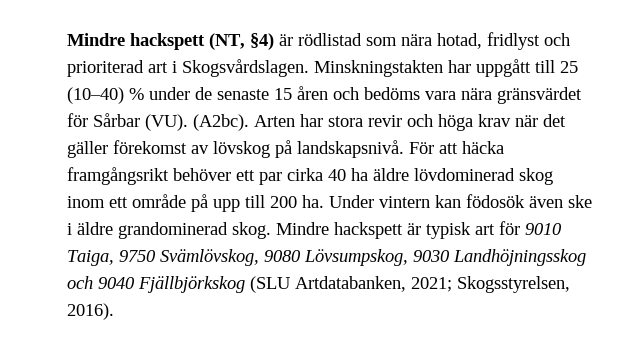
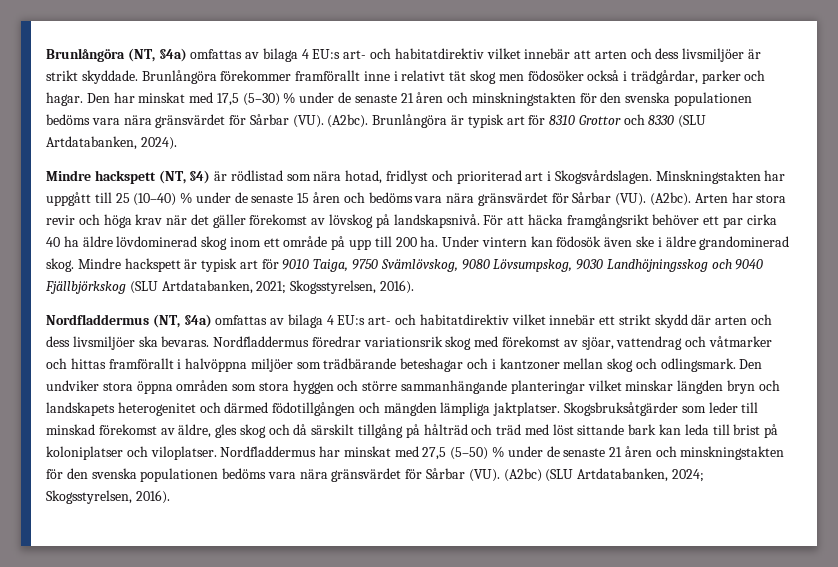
+ Brunlångöra (NT, §4a) omfattas av bilaga 4 EU:s art- och habitatdirektiv vilket innebär att arten och dess livsmiljöer är strikt skyddade. Brunlångöra förekommer framförallt inne i relativt tät skog men födosöker också i trädgårdar, parker och hagar. Den har minskat med 17,5 (5–30) % under de senaste 21 åren och minskningstakten för den svenska populationen bedöms vara nära gränsvärdet för Sårbar (VU). (A2bc). Brunlångöra är typisk art för 8310 Grottor och 8330 (SLU Artdatabanken, 2024).
+ Nordfladdermus (NT, §4a) omfattas av bilaga 4 EU:s art- och habitatdirektiv vilket innebär ett strikt skydd där arten och dess livsmiljöer ska bevaras. Nordfladdermus föredrar variationsrik skog med förekomst av sjöar, vattendrag och våtmarker och hittas framförallt i halvöppna miljöer som trädbärande beteshagar och i kantzoner mellan skog och odlingsmark. Den undviker stora öppna områden som stora hyggen och större sammanhängande planteringar vilket minskar längden bryn och landskapets heterogenitet och därmed födotillgången och mängden lämpliga jaktplatser. Skogsbruksåtgärder som leder till minskad förekomst av äldre, gles skog och då särskilt tillgång på hålträd och träd med löst sittande bark kan leda till brist på koloniplatser och viloplatser. Nordfladdermus har minskat med 27,5 (5–50) % under de senaste 21 åren och minskningstakten för den svenska populationen bedöms vara nära gränsvärdet för Sårbar (VU). (A2bc) (SLU Artdatabanken, 2024; Skogsstyrelsen, 2016).

